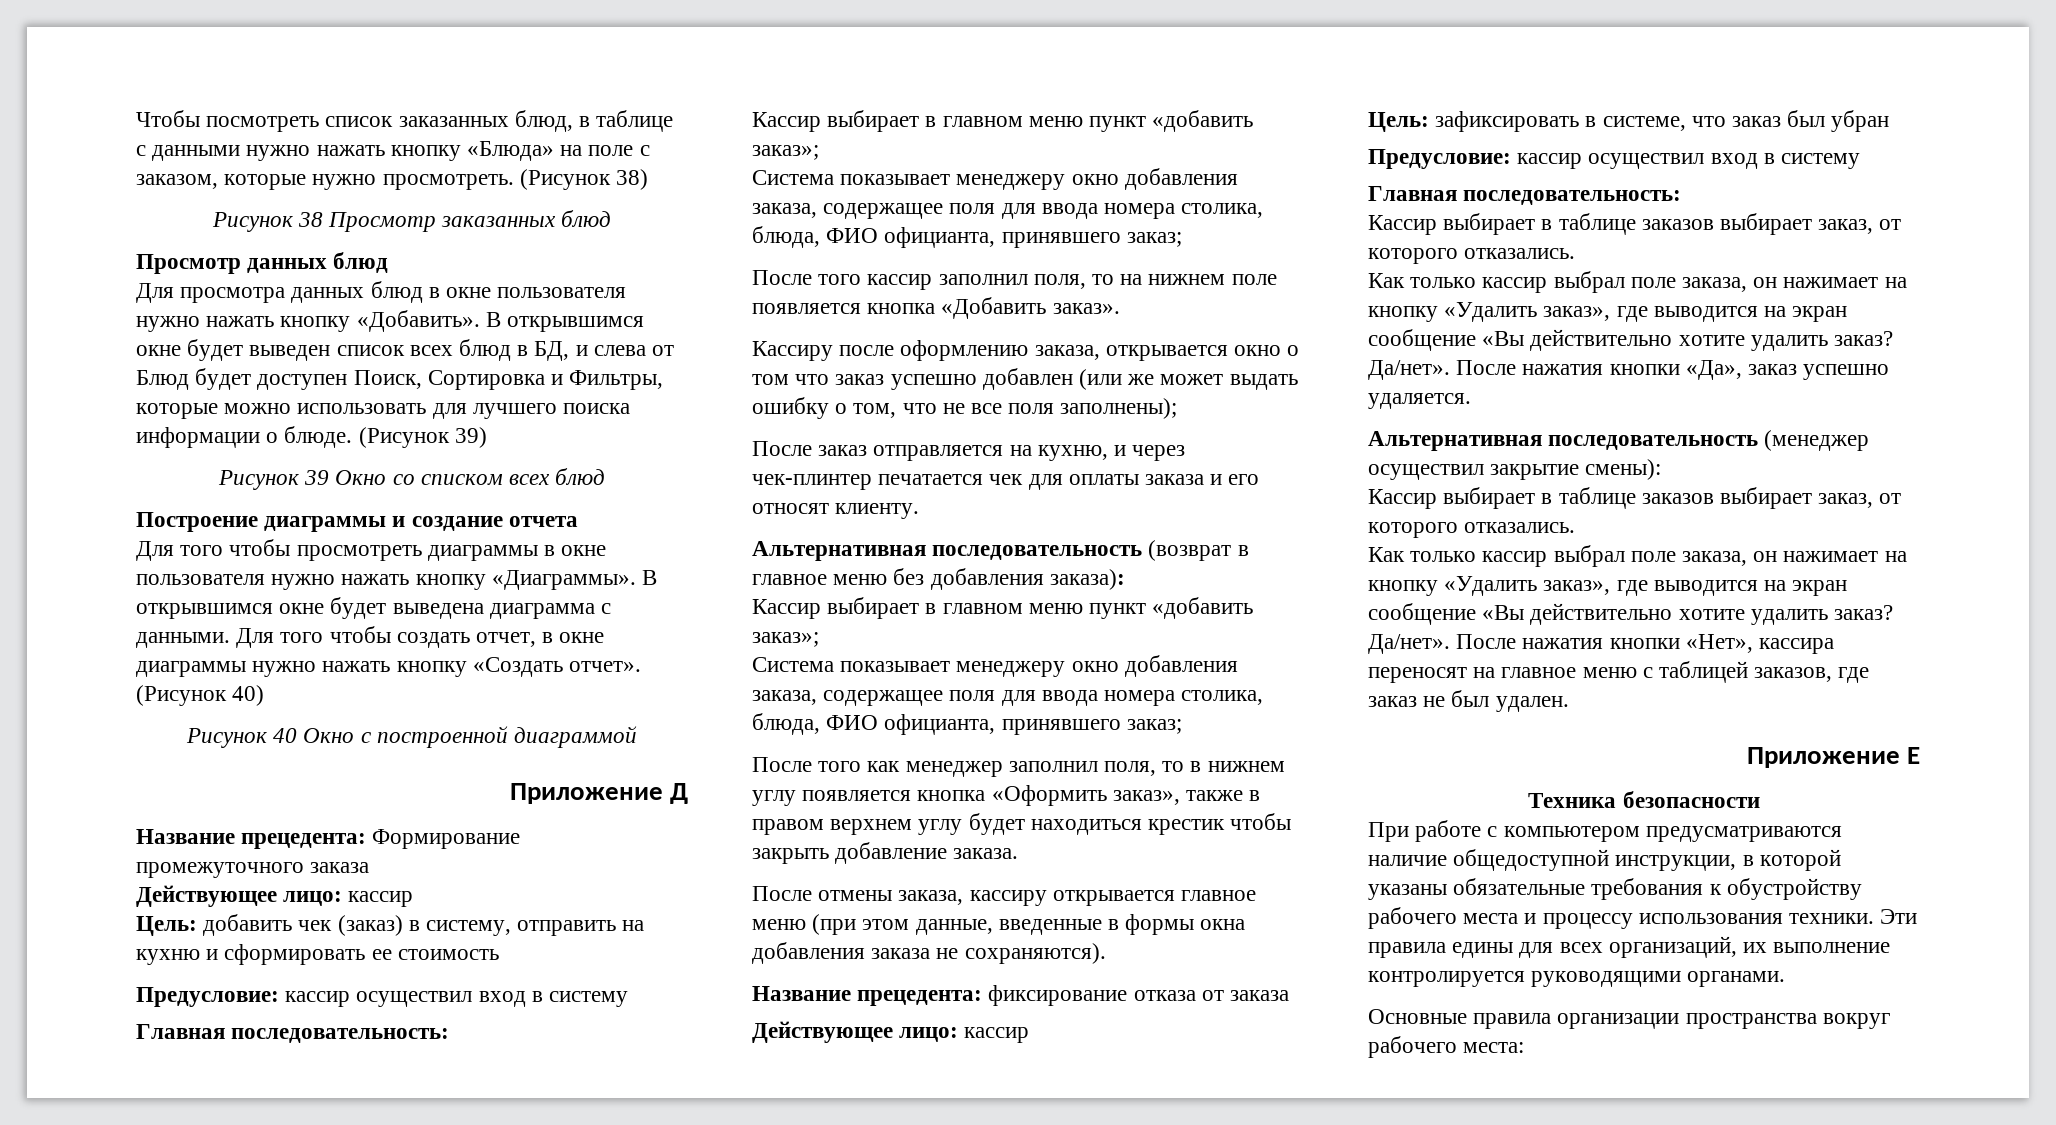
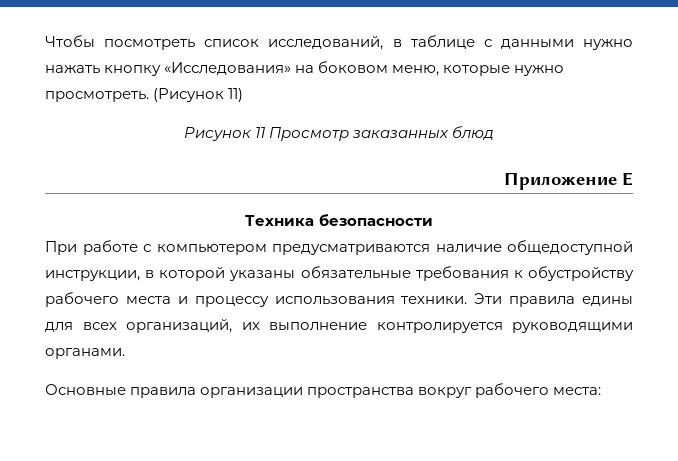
- Чтобы посмотреть список заказанных блюд, в таблице с данными нужно нажать кнопку «Блюда» на поле с заказом, которые нужно просмотреть.
+ Чтобы посмотреть список исследований, в таблице с данными нужно нажать кнопку «Исследования» на боковом меню, которые нужно просмотреть.
- (Рисунок 38)
- Рисунок 38 Просмотр заказанных блюд
+ (Рисунок 11)
+ Рисунок 11 Просмотр заказанных блюд
- Просмотр данных блюд
- Для просмотра данных блюд в окне пользователя нужно нажать кнопку «Добавить». В открывшимся окне будет выведен список всех блюд в БД, и слева от Блюд будет доступен Поиск, Сортировка и Фильтры, которые можно использовать для лучшего поиска информации о блюде. (Рисунок 39)
- Рисунок 39 Окно со списком всех блюд
- Построение диаграммы и создание отчета
- Для того чтобы просмотреть диаграммы в окне пользователя нужно нажать кнопку «Диаграммы». В открывшимся окне будет выведена диаграмма с данными. Для того чтобы создать отчет, в окне диаграммы нужно нажать кнопку «Создать отчет». (Рисунок 40)
- Рисунок 40 Окно с построенной диаграммой
- Приложение Д
- Название прецедента: Формирование промежуточного заказа
- Действующее лицо: кассир
- Цель: добавить чек (заказ) в систему, отправить на кухню и сформировать ее стоимость
- Предусловие: кассир осуществил вход в систему
- Главная последовательность:
- Кассир выбирает в главном меню пункт «добавить заказ»;
- Система показывает менеджеру окно добавления заказа, содержащее поля для ввода номера столика, блюда, ФИО официанта, принявшего заказ;
- После того кассир заполнил поля, то на нижнем поле появляется кнопка «Добавить заказ».
- Кассиру после оформлению заказа, открывается окно о том что заказ успешно добавлен (или же может выдать ошибку о том, что не все поля заполнены);
- После заказ отправляется на кухню, и через чек-плинтер печатается чек для оплаты заказа и его относят клиенту.
- Альтернативная последовательность (возврат в главное меню без добавления заказа):
- Кассир выбирает в главном меню пункт «добавить заказ»;
- Система показывает менеджеру окно добавления заказа, содержащее поля для ввода номера столика, блюда, ФИО официанта, принявшего заказ;
- После того как менеджер заполнил поля, то в нижнем углу появляется кнопка «Оформить заказ», также в правом верхнем углу будет находиться крестик чтобы закрыть добавление заказа.
- После отмены заказа, кассиру открывается главное меню (при этом данные, введенные в формы окна добавления заказа не сохраняются).
- Название прецедента: фиксирование отказа от заказа
- Действующее лицо: кассир
- Цель: зафиксировать в системе, что заказ был убран
- Предусловие: кассир осуществил вход в систему
- Главная последовательность:
- Кассир выбирает в таблице заказов выбирает заказ, от которого отказались.
- Как только кассир выбрал поле заказа, он нажимает на кнопку «Удалить заказ», где выводится на экран сообщение «Вы действительно хотите удалить заказ? Да/нет». После нажатия кнопки «Да», заказ успешно удаляется.
- Альтернативная последовательность (менеджер осуществил закрытие смены):
- Кассир выбирает в таблице заказов выбирает заказ, от которого отказались.
- Как только кассир выбрал поле заказа, он нажимает на кнопку «Удалить заказ», где выводится на экран сообщение «Вы действительно хотите удалить заказ? Да/нет». После нажатия кнопки «Нет», кассира переносят на главное меню с таблицей заказов, где заказ не был удален.

